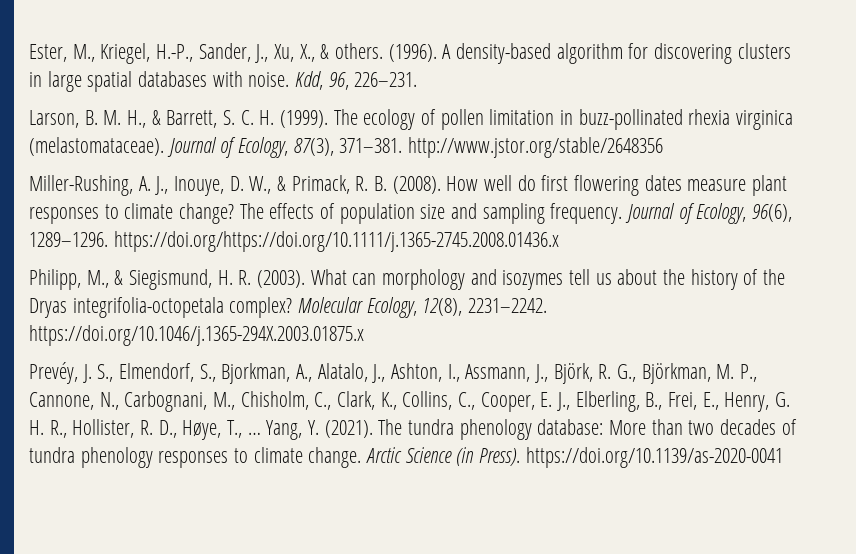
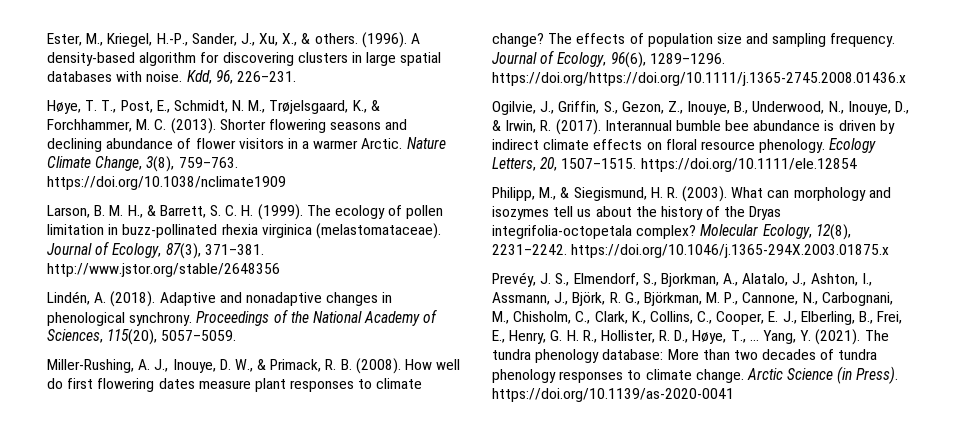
+ Høye, T. T., Post, E., Schmidt, N. M., Trøjelsgaard, K., & Forchhammer, M. C. (2013). Shorter flowering seasons and declining abundance of flower visitors in a warmer Arctic. Nature Climate Change, 3(8), 759–763. https://doi.org/10.1038/nclimate1909
+ Lindén, A. (2018). Adaptive and nonadaptive changes in phenological synchrony. Proceedings of the National Academy of Sciences, 115(20), 5057–5059.
+ Ogilvie, J., Griffin, S., Gezon, Z., Inouye, B., Underwood, N., Inouye, D., & Irwin, R. (2017). Interannual bumble bee abundance is driven by indirect climate effects on floral resource phenology. Ecology Letters, 20, 1507–1515. https://doi.org/10.1111/ele.12854

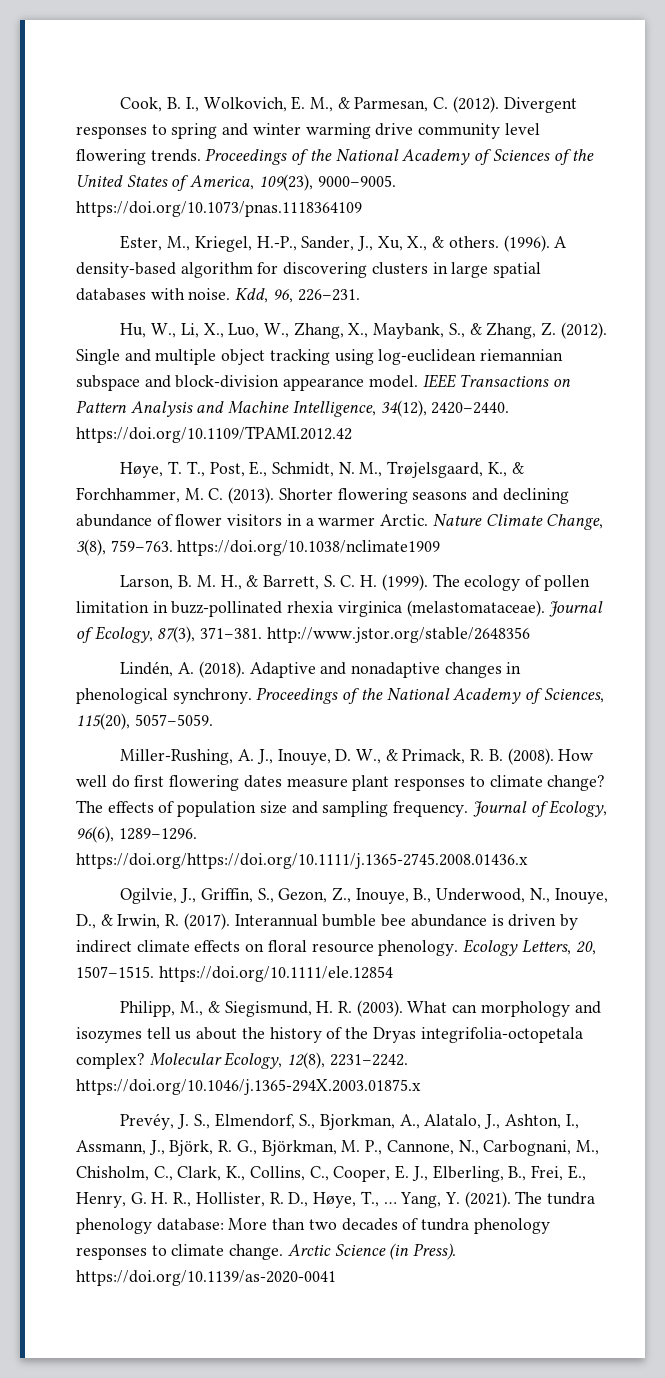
+ Cook, B. I., Wolkovich, E. M., & Parmesan, C. (2012). Divergent responses to spring and winter warming drive community level flowering trends. Proceedings of the National Academy of Sciences of the United States of America, 109(23), 9000–9005. https://doi.org/10.1073/pnas.1118364109
+ Hu, W., Li, X., Luo, W., Zhang, X., Maybank, S., & Zhang, Z. (2012). Single and multiple object tracking using log-euclidean riemannian subspace and block-division appearance model. IEEE Transactions on Pattern Analysis and Machine Intelligence, 34(12), 2420–2440. https://doi.org/10.1109/TPAMI.2012.42

